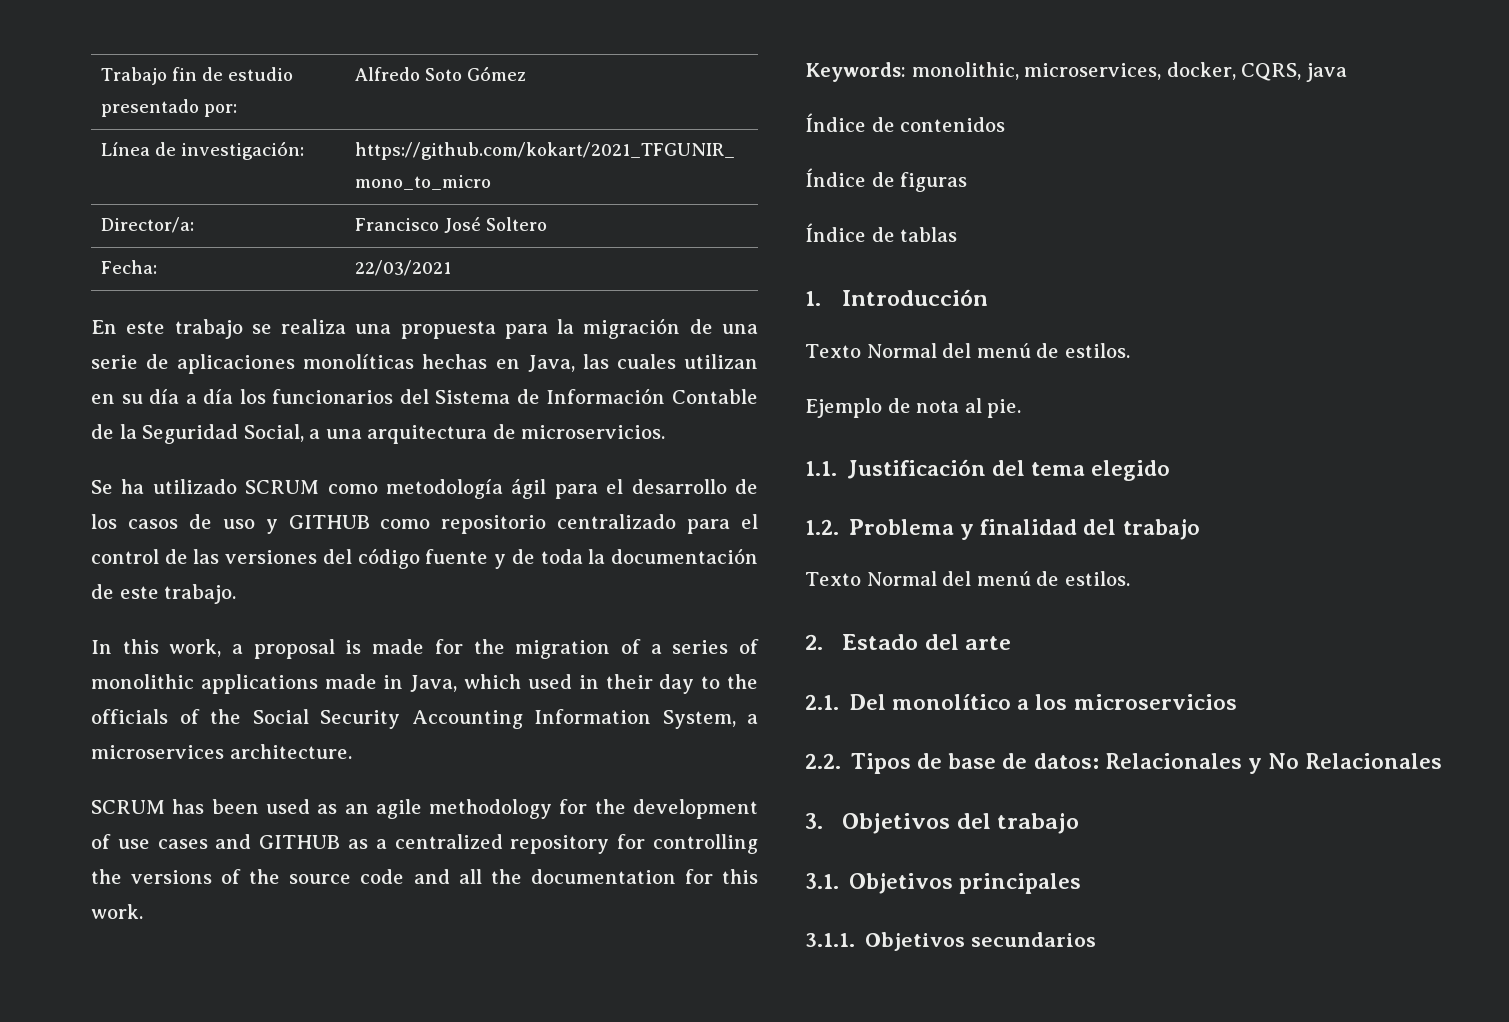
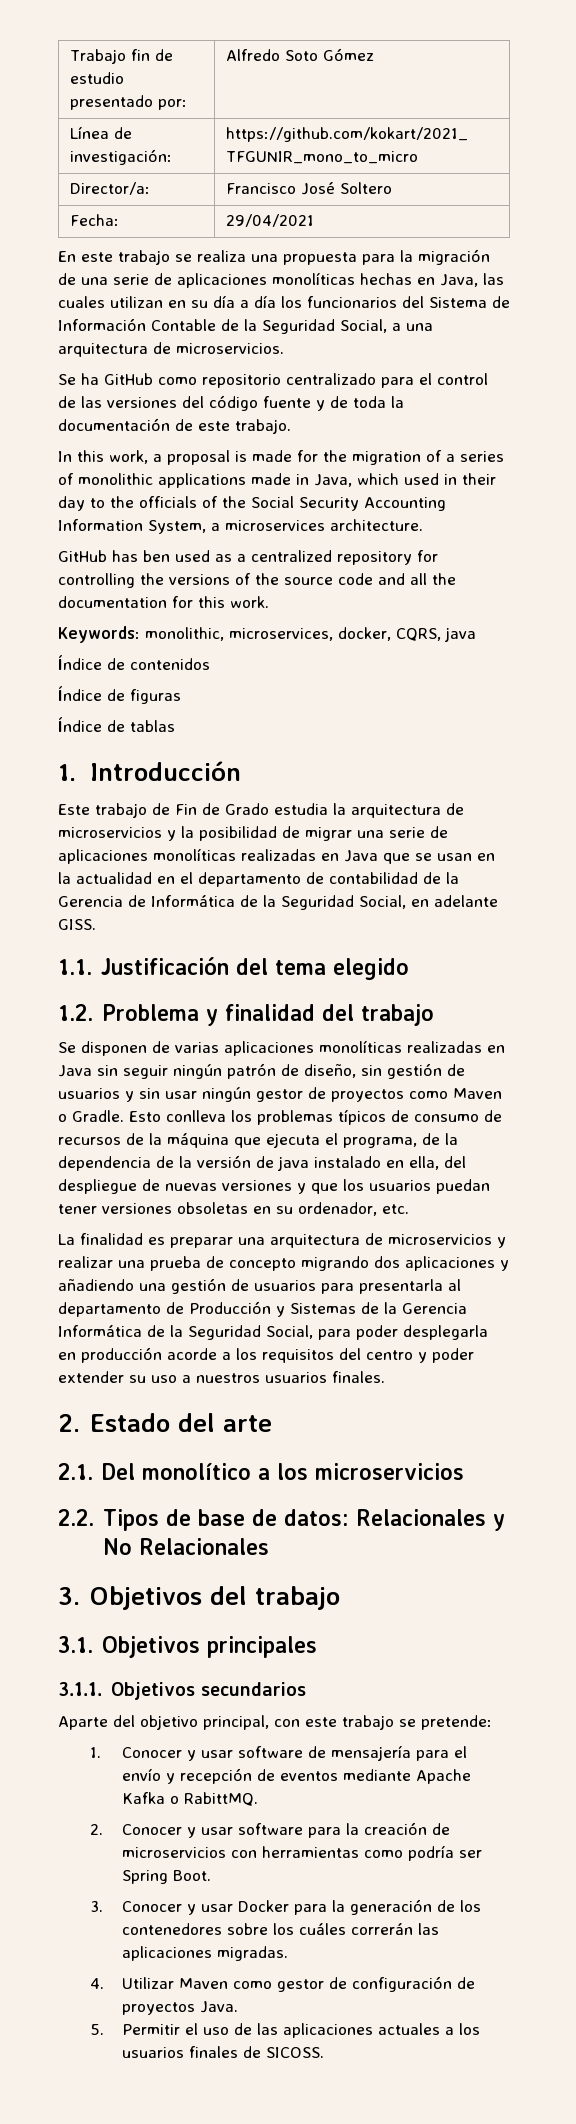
- Fecha: | 22/03/2021
+ Fecha: | 29/04/2021
- Se ha utilizado SCRUM como metodología ágil para el desarrollo de los casos de uso y GITHUB como repositorio centralizado para el control de las versiones del código fuente y de toda la documentación de este trabajo.
+ Se ha GitHub como repositorio centralizado para el control de las versiones del código fuente y de toda la documentación de este trabajo.
- SCRUM has been used as an agile methodology for the development of use cases and GITHUB as a centralized repository for controlling the versions of the source code and all the documentation for this work.
+ GitHub has ben used as a centralized repository for controlling the versions of the source code and all the documentation for this work.
  1. Introducción
- Texto Normal del menú de estilos.
- Ejemplo de nota al pie.
+ Este trabajo de Fin de Grado estudia la arquitectura de microservicios y la posibilidad de migrar una serie de aplicaciones monolíticas realizadas en Java que se usan en la actualidad en el departamento de contabilidad de la Gerencia de Informática de la Seguridad Social, en adelante GISS.
  1.2. Problema y finalidad del trabajo
- Texto Normal del menú de estilos.
+ Se disponen de varias aplicaciones monolíticas realizadas en Java sin seguir ningún patrón de diseño, sin gestión de usuarios y sin usar ningún gestor de proyectos como Maven o Gradle. Esto conlleva los problemas típicos de consumo de recursos de la máquina que ejecuta el programa, de la dependencia de la versión de java instalado en ella, del despliegue de nuevas versiones y que los usuarios puedan tener versiones obsoletas en su ordenador, etc.
+ La finalidad es preparar una arquitectura de microservicios y realizar una prueba de concepto migrando dos aplicaciones y añadiendo una gestión de usuarios para presentarla al departamento de Producción y Sistemas de la Gerencia Informática de la Seguridad Social, para poder desplegarla en producción acorde a los requisitos del centro y poder extender su uso a nuestros usuarios finales.
+ Aparte del objetivo principal, con este trabajo se pretende:
+ 1. Conocer y usar software de mensajería para el envío y recepción de eventos mediante Apache Kafka o RabittMQ.
+ 2. Conocer y usar software para la creación de microservicios con herramientas como podría ser Spring Boot.
+ 3. Conocer y usar Docker para la generación de los contenedores sobre los cuáles correrán las aplicaciones migradas.
+ 4. Utilizar Maven como gestor de configuración de proyectos Java.
+ 5. Permitir el uso de las aplicaciones actuales a los usuarios finales de SICOSS.

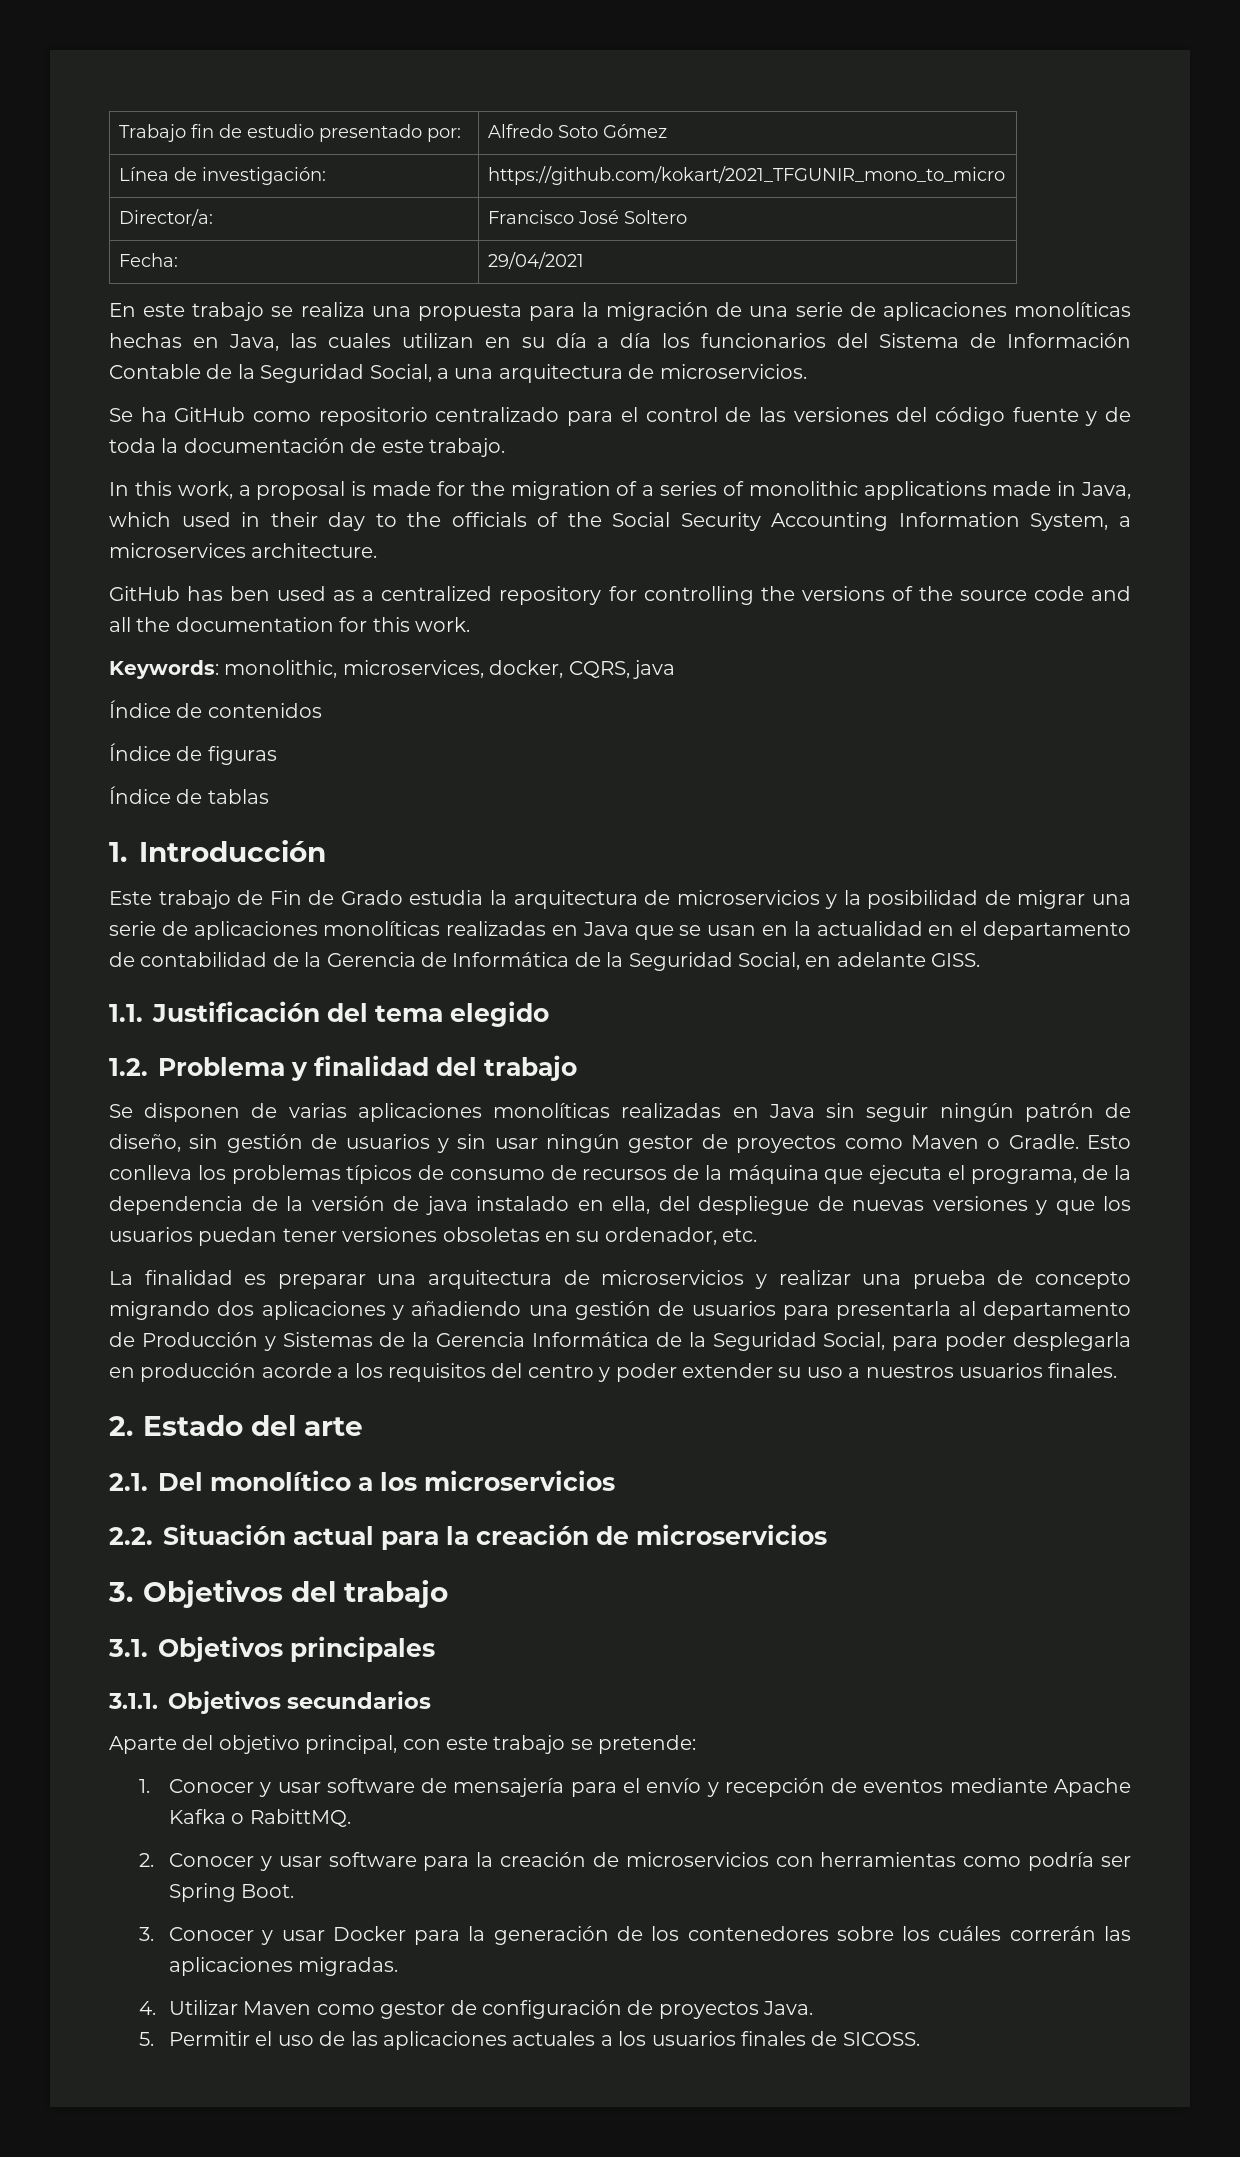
- 2.2. Tipos de base de datos: Relacionales y No Relacionales
+ 2.2. Situación actual para la creación de microservicios

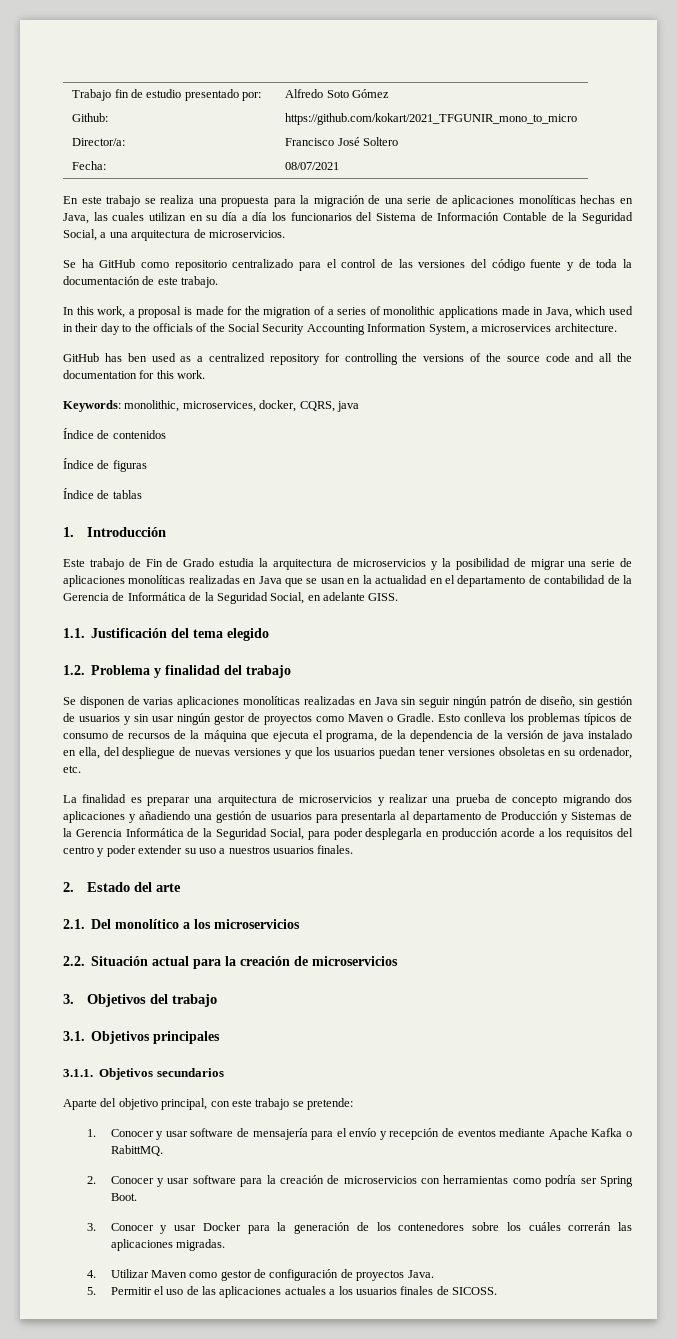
- Línea de investigación: | https://github.com/kokart/2021_TFGUNIR_mono_to_micro
+ Github: | https://github.com/kokart/2021_TFGUNIR_mono_to_micro
- Fecha: | 29/04/2021
+ Fecha: | 08/07/2021

